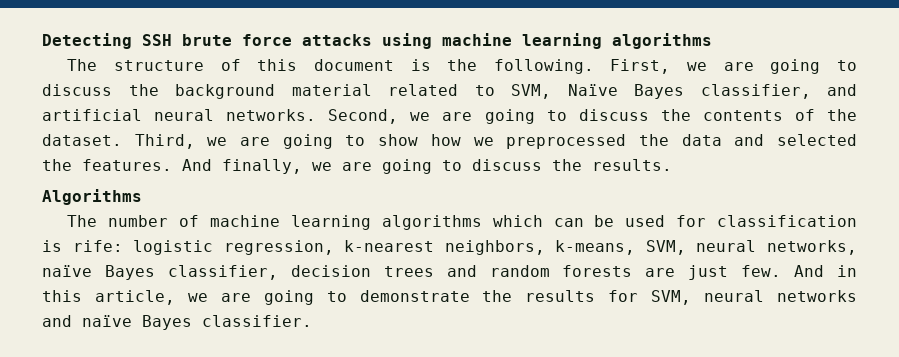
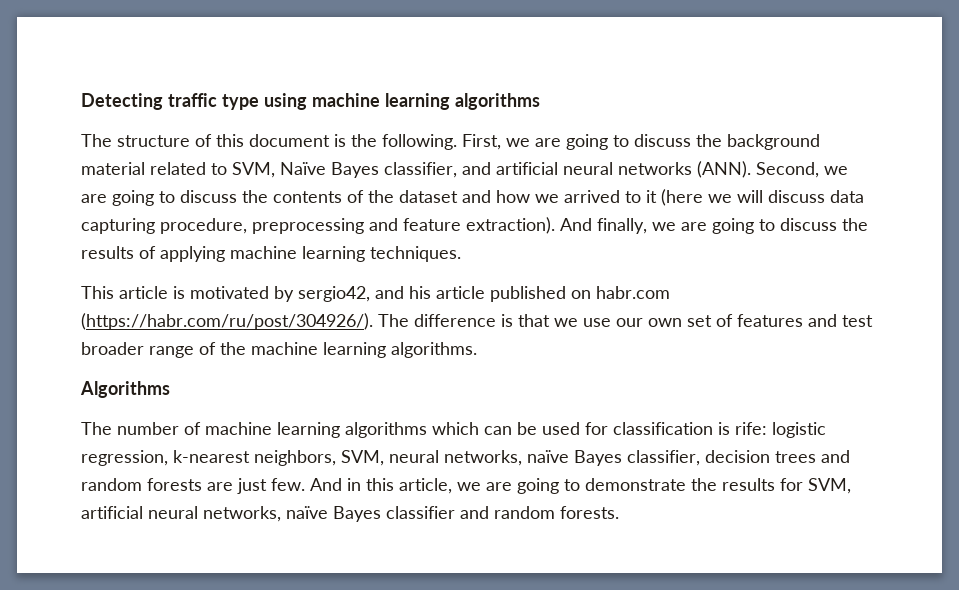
- Detecting SSH brute force attacks using machine learning algorithms
+ Detecting traffic type using machine learning algorithms
- First, we are going to discuss the background material related to SVM, Naïve Bayes classifier, and artificial neural networks.
+ First, we are going to discuss the background material related to SVM, Naïve Bayes classifier, and artificial neural networks (ANN).
- Second, we are going to discuss the contents of the dataset. Third, we are going to show how we preprocessed the data and selected the features.
+ Second, we are going to discuss the contents of the dataset and how we arrived to it (here we will discuss data capturing procedure, preprocessing and feature extraction).
- And finally, we are going to discuss the results.
+ And finally, we are going to discuss the results of applying machine learning techniques.
+ This article is motivated by sergio42, and his article published on habr.com (https://habr.com/ru/post/304926/). The difference is that we use our own set of features and test broader range of the machine learning algorithms.
- The number of machine learning algorithms which can be used for classification is rife: logistic regression, k-nearest neighbors, k-means, SVM, neural networks, naïve Bayes classifier, decision trees and random forests are just few.
+ The number of machine learning algorithms which can be used for classification is rife: logistic regression, k-nearest neighbors, SVM, neural networks, naïve Bayes classifier, decision trees and random forests are just few.
- And in this article, we are going to demonstrate the results for SVM, neural networks and naïve Bayes classifier.
+ And in this article, we are going to demonstrate the results for SVM, artificial neural networks, naïve Bayes classifier and random forests.

